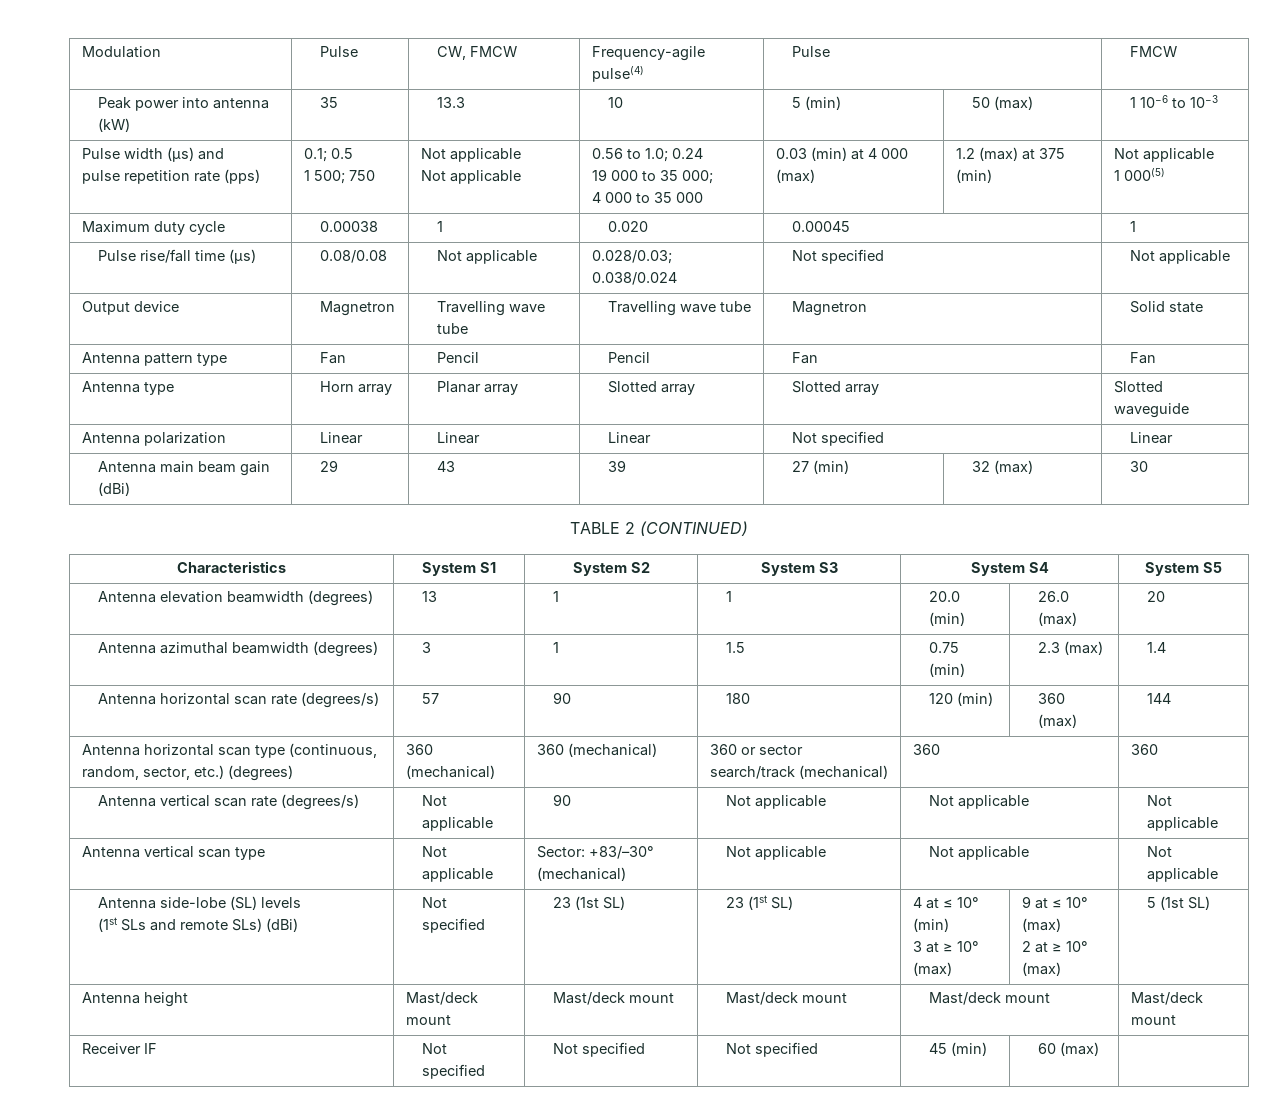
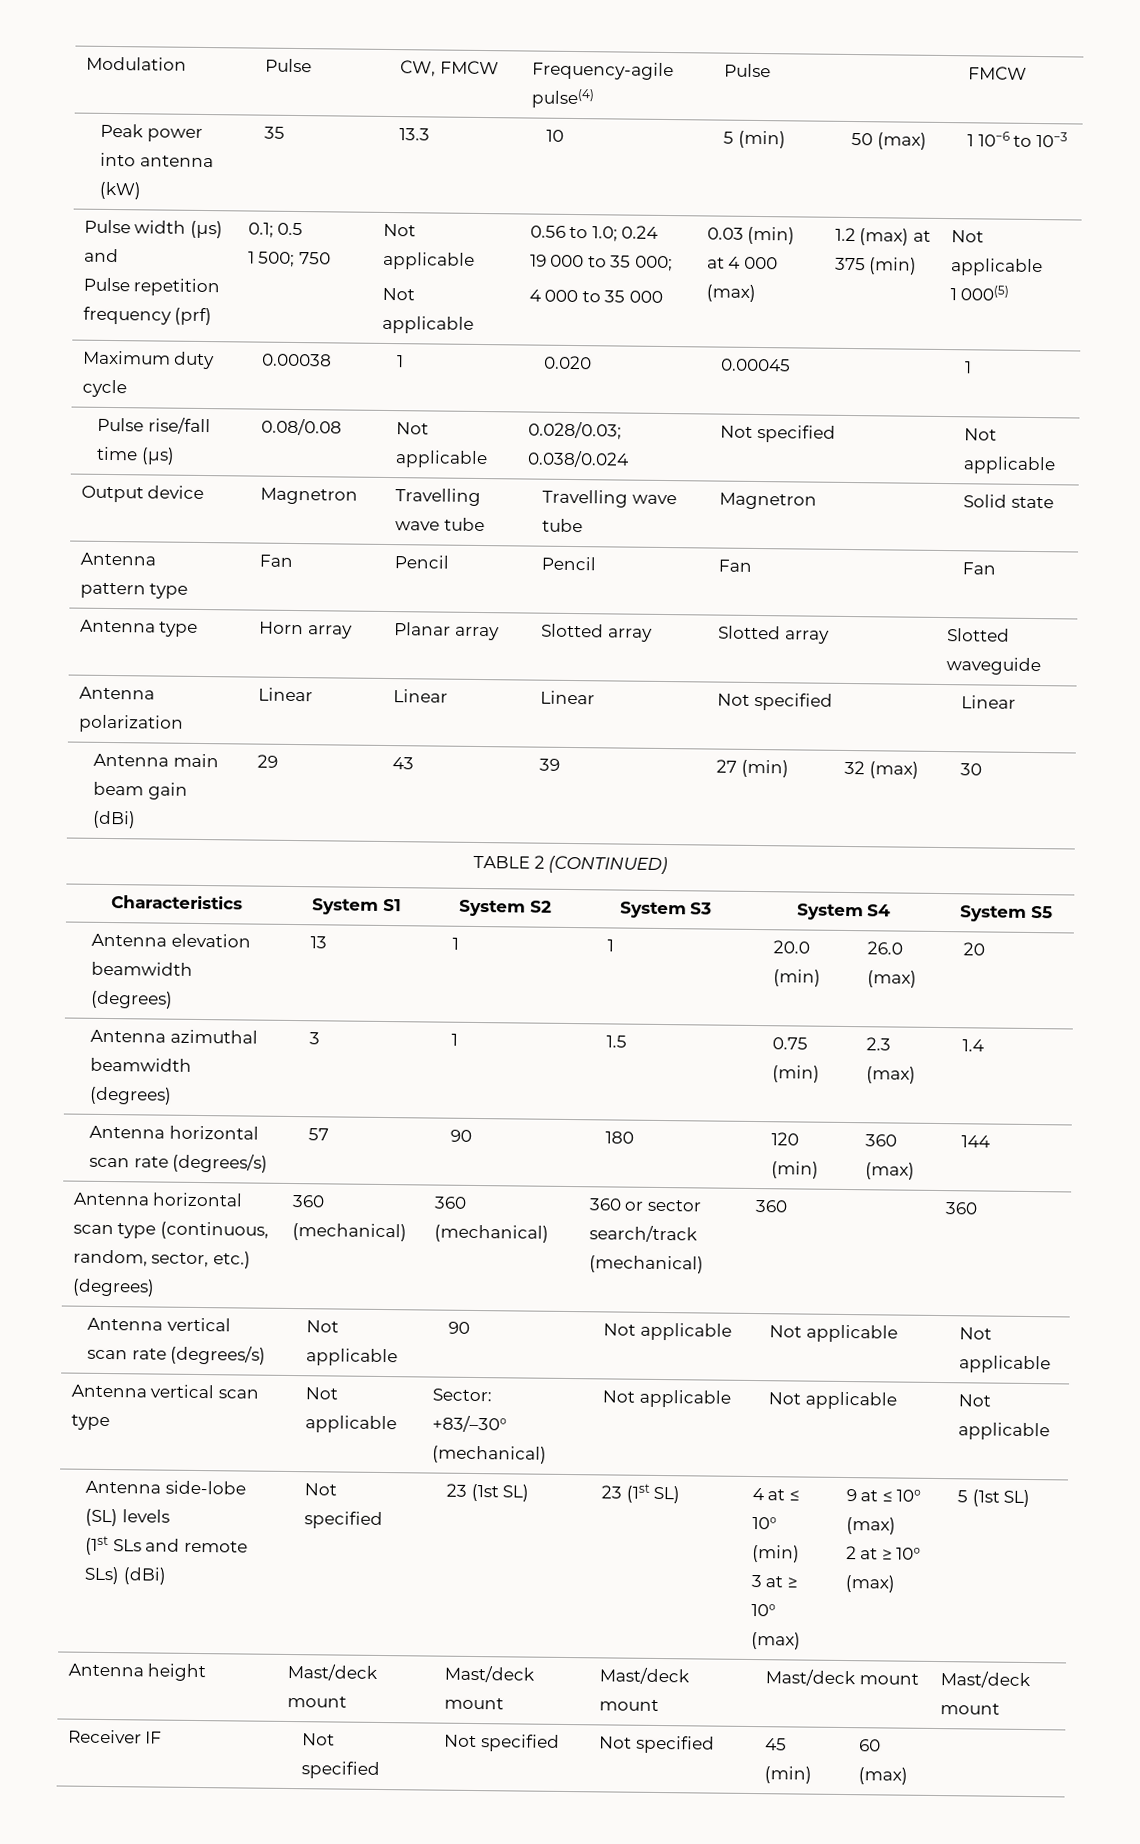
- pulse repetition rate (pps)
+ Pulse repetition frequency (prf)

